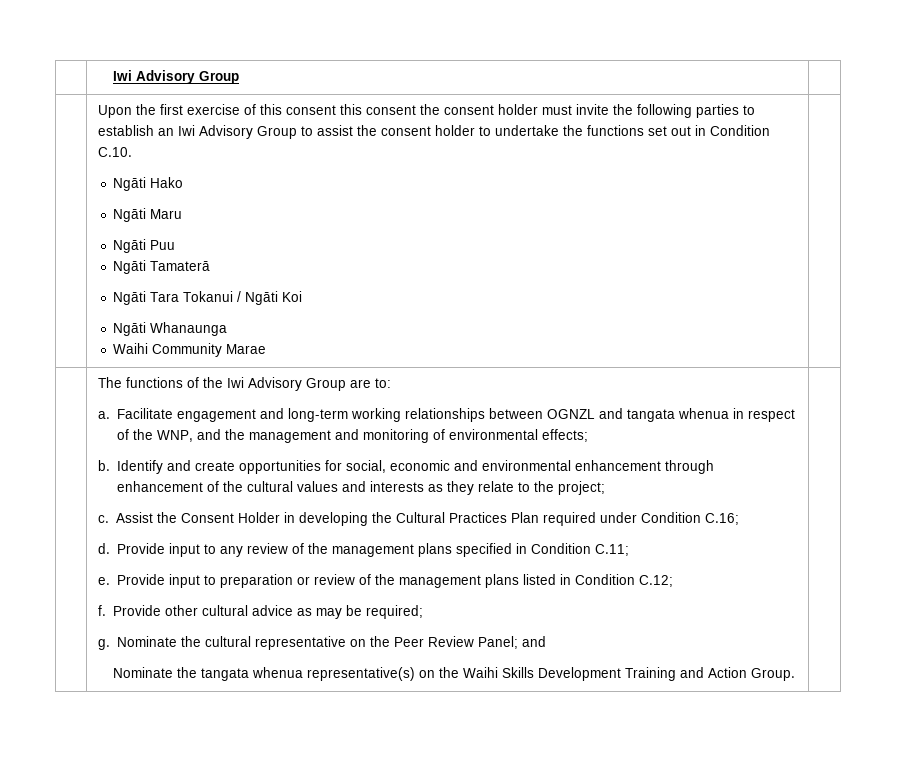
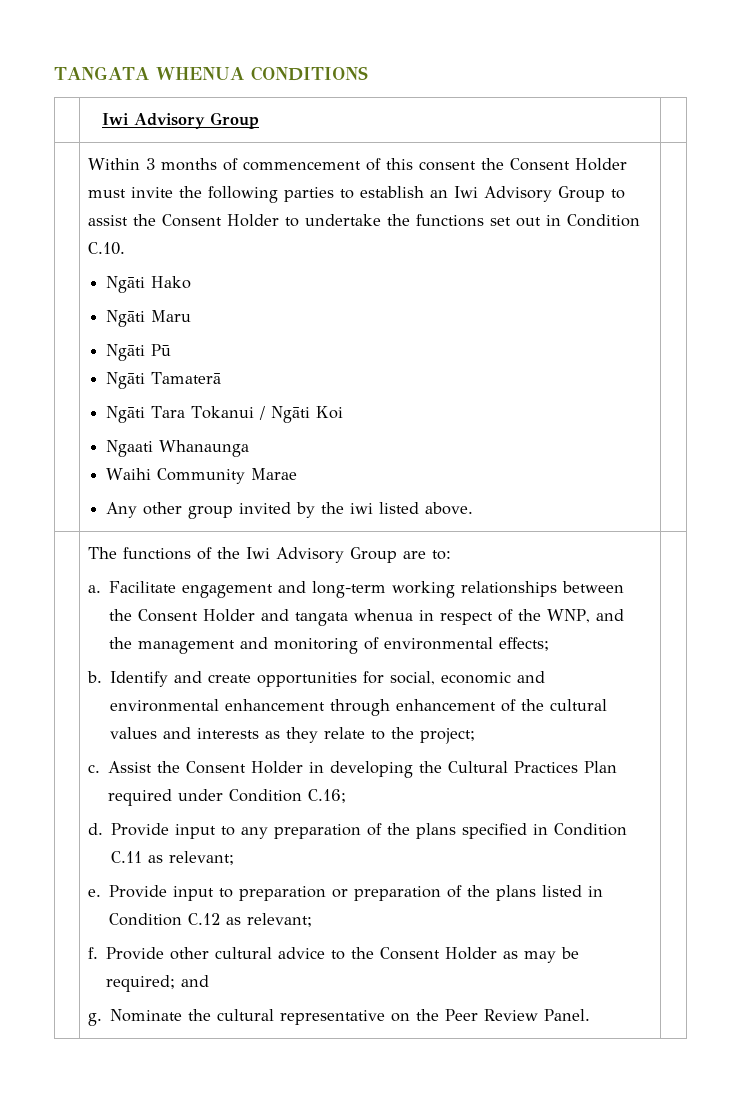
+ TANGATA WHENUA CONDITIONS
- Upon the first exercise of this consent this consent the consent holder must invite the following parties to establish an Iwi Advisory Group to assist the consent holder to undertake the functions set out in Condition C.10.
+ Within 3 months of commencement of this consent the Consent Holder must invite the following parties to establish an Iwi Advisory Group to assist the Consent Holder to undertake the functions set out in Condition C.10.
- Ngāti Puu
+ Ngāti Pū
- Ngāti Whanaunga
+ Ngaati Whanaunga
+ Any other group invited by the iwi listed above.
- Facilitate engagement and long-term working relationships between OGNZL and tangata whenua in respect of the WNP, and the management and monitoring of environmental effects;
+ Facilitate engagement and long-term working relationships between the Consent Holder and tangata whenua in respect of the WNP, and the management and monitoring of environmental effects;
- Provide input to any review of the management plans specified in Condition C.11;
+ Provide input to any preparation of the plans specified in Condition C.11 as relevant;
- Provide input to preparation or review of the management plans listed in Condition C.12;
+ Provide input to preparation or preparation of the plans listed in Condition C.12 as relevant;
- Provide other cultural advice as may be required;
+ Provide other cultural advice to the Consent Holder as may be required; and
- Nominate the cultural representative on the Peer Review Panel; and
- Nominate the tangata whenua representative(s) on the Waihi Skills Development Training and Action Group.
+ Nominate the cultural representative on the Peer Review Panel.

